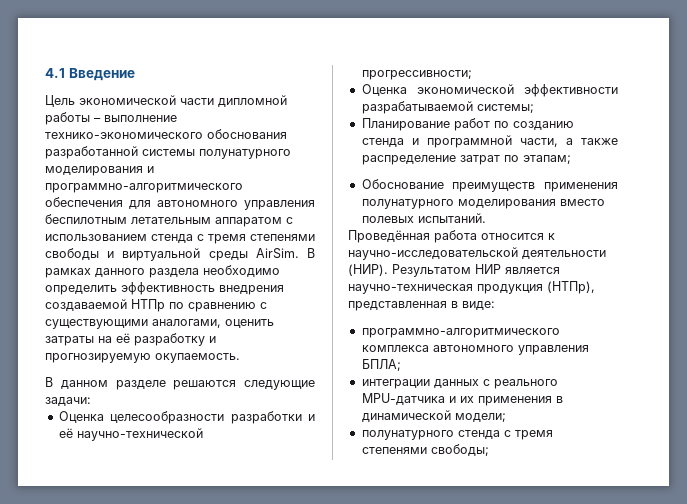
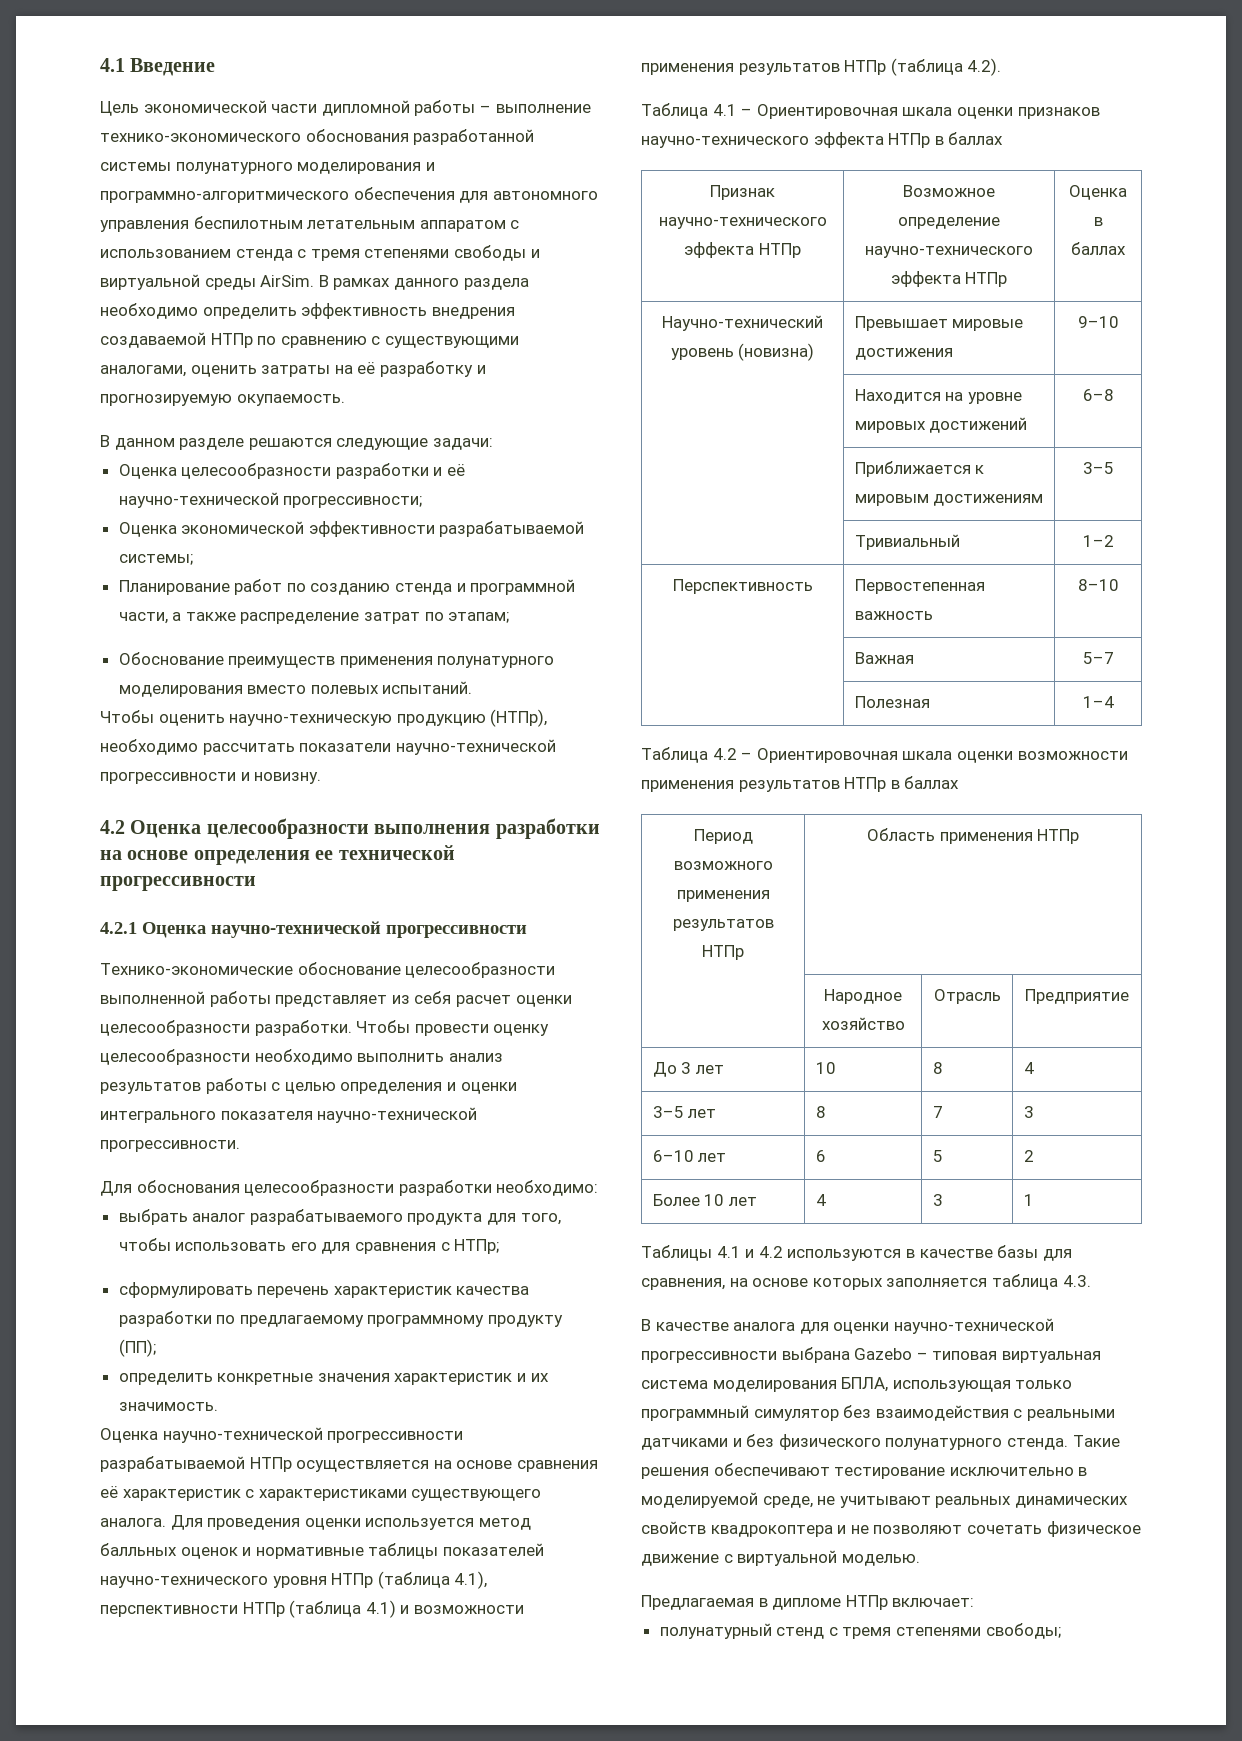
- Проведённая работа относится к научно-исследовательской деятельности (НИР). Результатом НИР является научно-техническая продукция (НТПр), представленная в виде:
- программно-алгоритмического комплекса автономного управления БПЛА;
- интеграции данных с реального MPU-датчика и их применения в динамической модели;
- полунатурного стенда с тремя степенями свободы;
+ Чтобы оценить научно-техническую продукцию (НТПр), необходимо рассчитать показатели научно-технической прогрессивности и новизну.
+ 4.2 Оценка целесообразности выполнения разработки на основе определения ее технической прогрессивности
+ 4.2.1 Оценка научно-технической прогрессивности
+ Технико-экономические обоснование целесообразности выполненной работы представляет из себя расчет оценки целесообразности разработки. Чтобы провести оценку целесообразности необходимо выполнить анализ результатов работы с целью определения и оценки интегрального показателя научно-технической прогрессивности.
+ Для обоснования целесообразности разработки необходимо:
+ выбрать аналог разрабатываемого продукта для того, чтобы использовать его для сравнения с НТПр;
+ сформулировать перечень характеристик качества разработки по предлагаемому программному продукту (ПП);
+ определить конкретные значения характеристик и их значимость.
+ Оценка научно-технической прогрессивности разрабатываемой НТПр осуществляется на основе сравнения её характеристик с характеристиками существующего аналога. Для проведения оценки используется метод балльных оценок и нормативные таблицы показателей научно-технического уровня НТПр (таблица 4.1), перспективности НТПр (таблица 4.1) и возможности применения результатов НТПр (таблица 4.2).
+ Таблица 4.1 – Ориентировочная шкала оценки признаков научно-технического эффекта НТПр в баллах
+ Признак научно-технического эффекта НТПр | Возможное определение научно-технического эффекта НТПр | Оценка в баллах
+ Научно-технический уровень (новизна) | Превышает мировые достижения | 9–10
+ | Находится на уровне мировых достижений | 6–8
+ | Приближается к мировым достижениям | 3–5
+ | Тривиальный | 1–2
+ Перспективность | Первостепенная важность | 8–10
+ | Важная | 5–7
+ | Полезная | 1–4
+ Таблица 4.2 – Ориентировочная шкала оценки возможности применения результатов НТПр в баллах
+ Период возможного применения результатов НТПр | Область применения НТПр
+ | Народное хозяйство | Отрасль | Предприятие
+ До 3 лет | 10 | 8 | 4
+ 3–5 лет | 8 | 7 | 3
+ 6–10 лет | 6 | 5 | 2
+ Более 10 лет | 4 | 3 | 1
+ Таблицы 4.1 и 4.2 используются в качестве базы для сравнения, на основе которых заполняется таблица 4.3.
+ В качестве аналога для оценки научно-технической прогрессивности выбрана Gazebo – типовая виртуальная система моделирования БПЛА, использующая только программный симулятор без взаимодействия с реальными датчиками и без физического полунатурного стенда. Такие решения обеспечивают тестирование исключительно в моделируемой среде, не учитывают реальных динамических свойств квадрокоптера и не позволяют сочетать физическое движение с виртуальной моделью.
+ Предлагаемая в дипломе НТПр включает:
+ полунатурный стенд с тремя степенями свободы;

